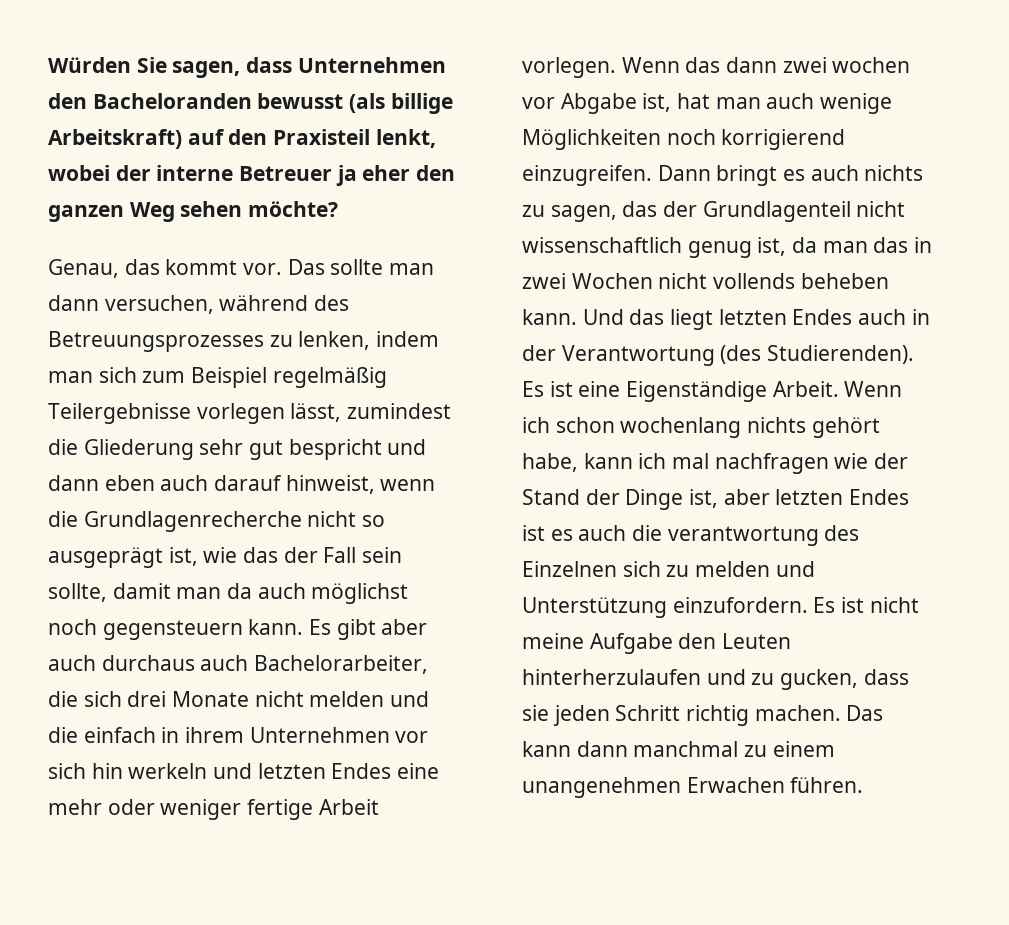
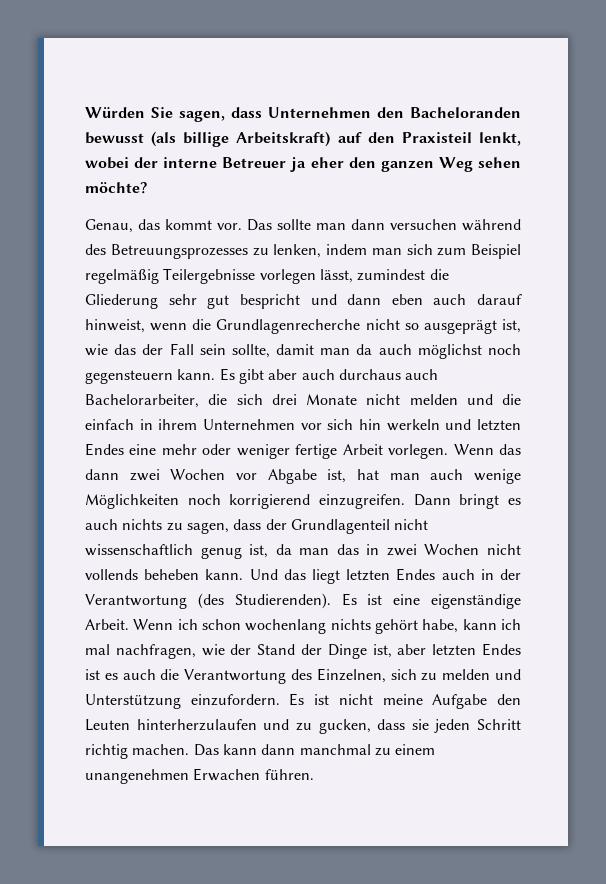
- Das sollte man dann versuchen, während des Betreuungsprozesses zu lenken, indem man sich zum Beispiel regelmäßig Teilergebnisse vorlegen lässt, zumindest die Gliederung sehr gut bespricht und dann eben auch darauf hinweist, wenn die Grundlagenrecherche nicht so ausgeprägt ist, wie das der Fall sein sollte, damit man da auch möglichst noch gegensteuern kann.
+ Das sollte man dann versuchen während des Betreuungsprozesses zu lenken, indem man sich zum Beispiel regelmäßig Teilergebnisse vorlegen lässt, zumindest die Gliederung sehr gut bespricht und dann eben auch darauf hinweist, wenn die Grundlagenrecherche nicht so ausgeprägt ist, wie das der Fall sein sollte, damit man da auch möglichst noch gegensteuern kann.
- Wenn das dann zwei wochen vor Abgabe ist, hat man auch wenige Möglichkeiten noch korrigierend einzugreifen.
+ Wenn das dann zwei Wochen vor Abgabe ist, hat man auch wenige Möglichkeiten noch korrigierend einzugreifen.
- Dann bringt es auch nichts zu sagen, das der Grundlagenteil nicht wissenschaftlich genug ist, da man das in zwei Wochen nicht vollends beheben kann.
+ Dann bringt es auch nichts zu sagen, dass der Grundlagenteil nicht wissenschaftlich genug ist, da man das in zwei Wochen nicht vollends beheben kann.
- Es ist eine Eigenständige Arbeit.
+ Es ist eine eigenständige Arbeit.
- Wenn ich schon wochenlang nichts gehört habe, kann ich mal nachfragen wie der Stand der Dinge ist, aber letzten Endes ist es auch die verantwortung des Einzelnen sich zu melden und Unterstützung einzufordern.
+ Wenn ich schon wochenlang nichts gehört habe, kann ich mal nachfragen, wie der Stand der Dinge ist, aber letzten Endes ist es auch die Verantwortung des Einzelnen, sich zu melden und Unterstützung einzufordern.

